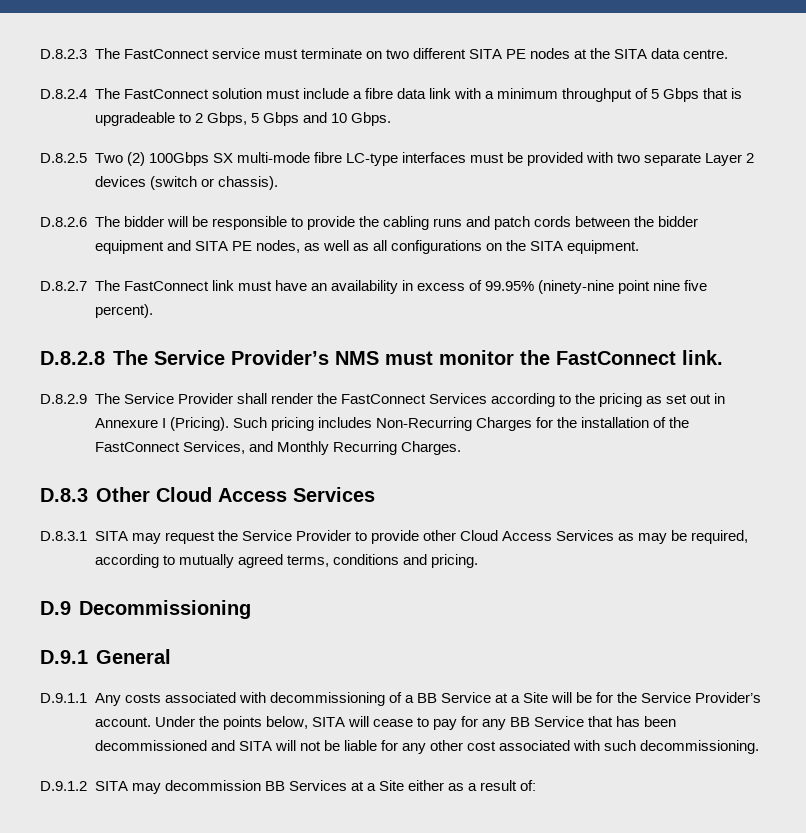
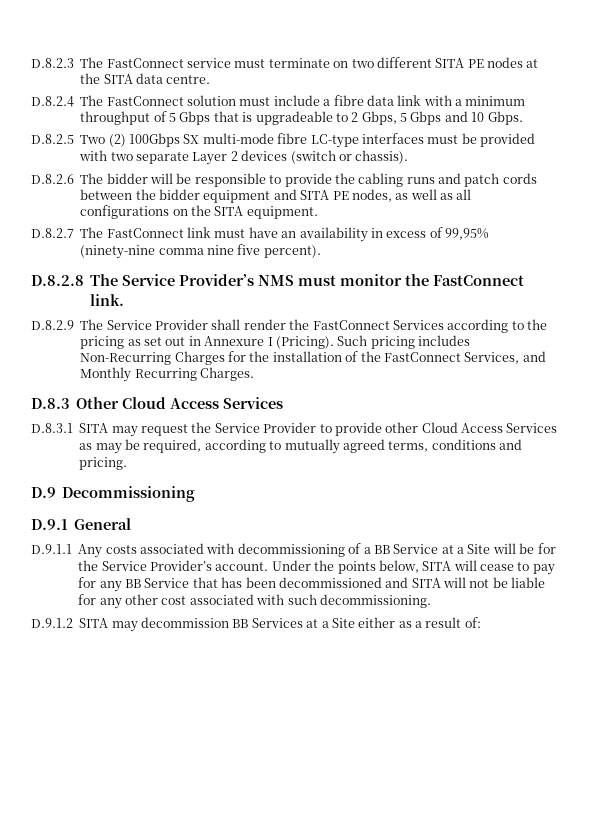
- D.8.2.7 The FastConnect link must have an availability in excess of 99.95% (ninety-nine point nine five percent).
+ D.8.2.7 The FastConnect link must have an availability in excess of 99,95% (ninety-nine comma nine five percent).

